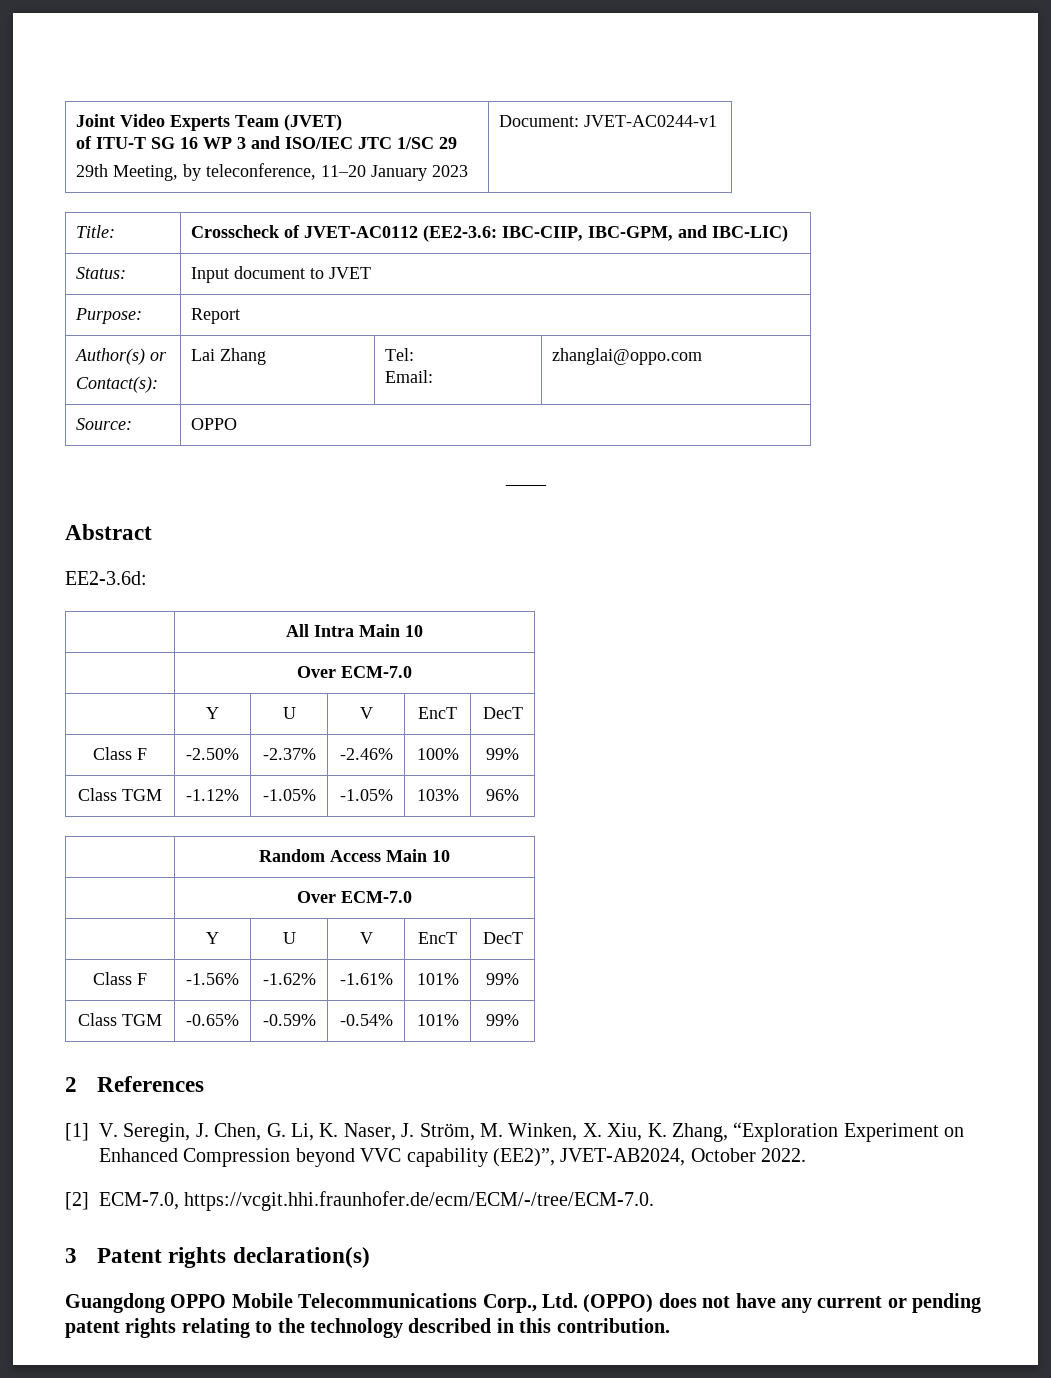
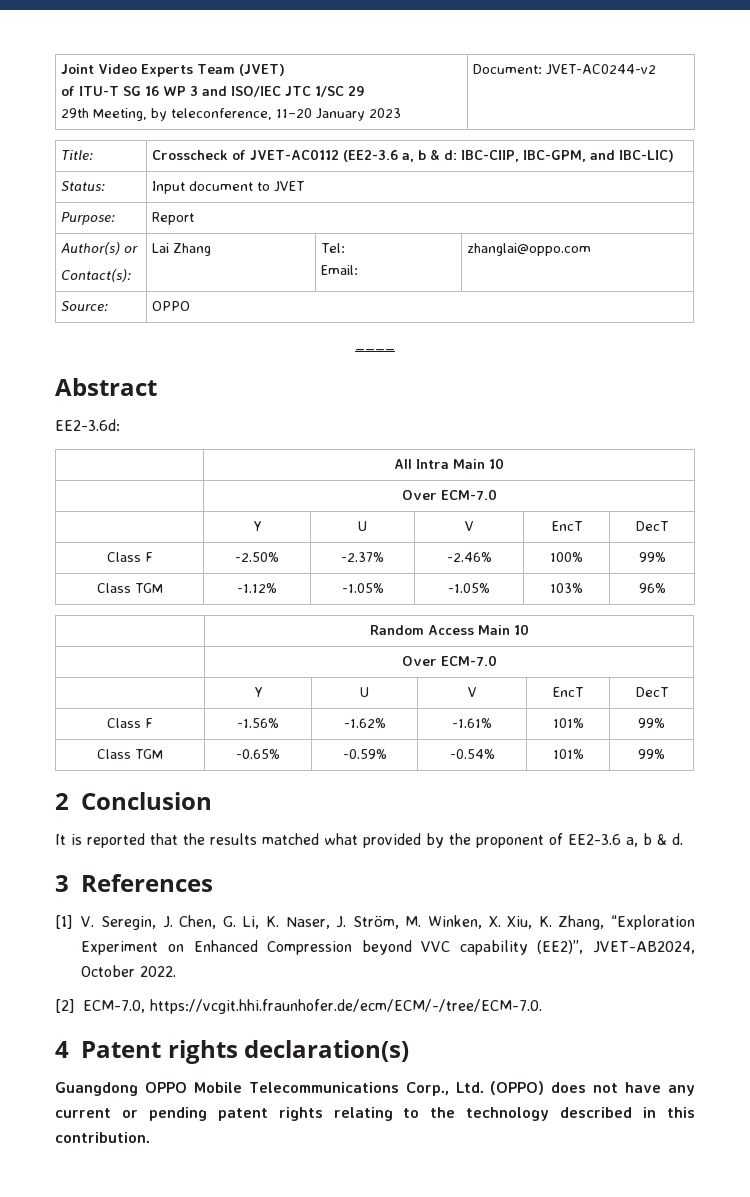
  Joint Video Experts Team (JVET)
  of ITU-T SG 16 WP 3 and ISO/IEC JTC 1/SC 29
- 29th Meeting, by teleconference, 11–20 January 2023 | Document: JVET-AC0244-v1
+ 29th Meeting, by teleconference, 11–20 January 2023 | Document: JVET-AC0244-v2
- Title: | Crosscheck of JVET-AC0112 (EE2-3.6: IBC-CIIP, IBC-GPM, and IBC-LIC)
+ Title: | Crosscheck of JVET-AC0112 (EE2-3.6 a, b & d: IBC-CIIP, IBC-GPM, and IBC-LIC)
- 2 References
+ 2 Conclusion
+ It is reported that the results matched what provided by the proponent of EE2-3.6 a, b & d.
+ 3 References
- 3 Patent rights declaration(s)
+ 4 Patent rights declaration(s)

